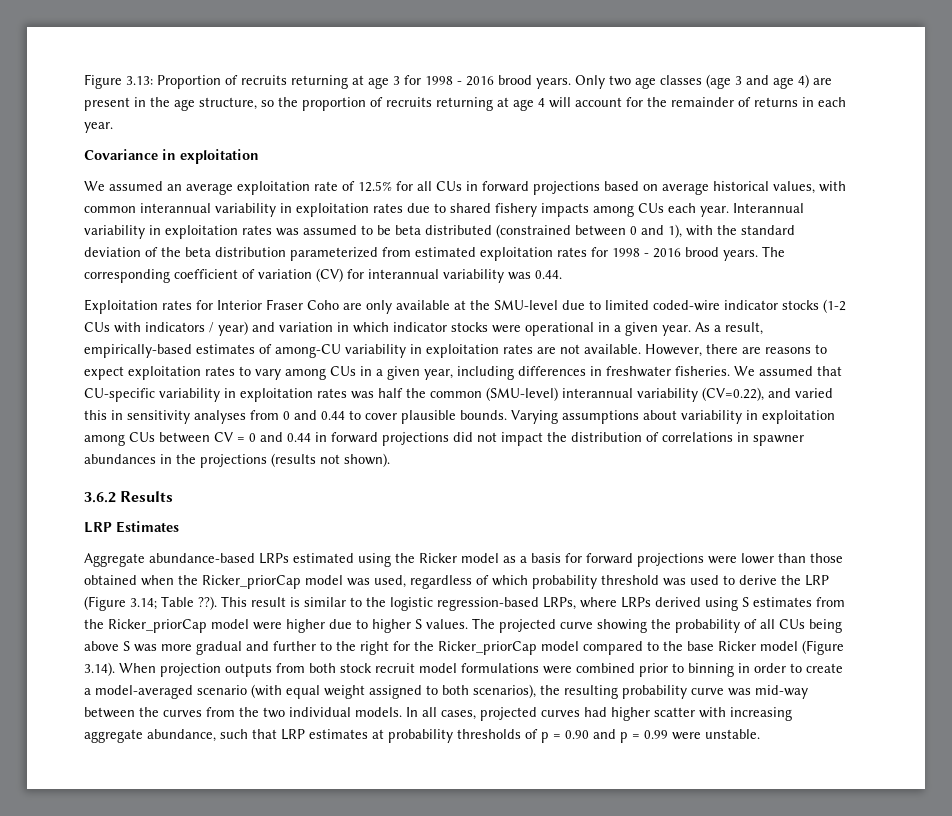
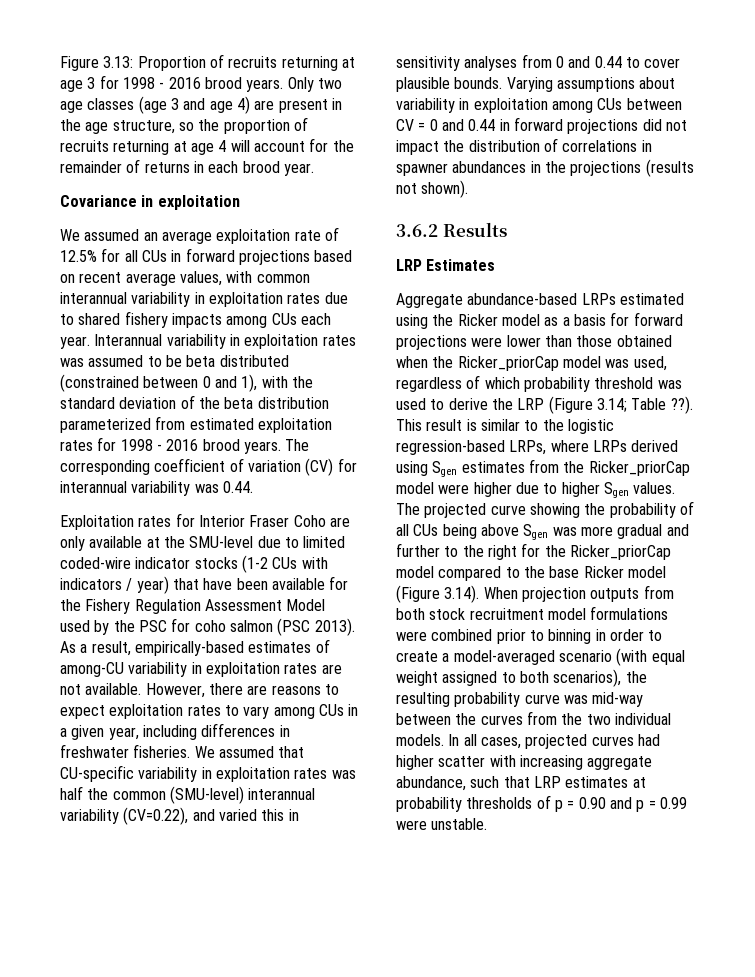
- Only two age classes (age 3 and age 4) are present in the age structure, so the proportion of recruits returning at age 4 will account for the remainder of returns in each year.
+ Only two age classes (age 3 and age 4) are present in the age structure, so the proportion of recruits returning at age 4 will account for the remainder of returns in each brood year.
- We assumed an average exploitation rate of 12.5% for all CUs in forward projections based on average historical values, with common interannual variability in exploitation rates due to shared fishery impacts among CUs each year.
+ We assumed an average exploitation rate of 12.5% for all CUs in forward projections based on recent average values, with common interannual variability in exploitation rates due to shared fishery impacts among CUs each year.
- Exploitation rates for Interior Fraser Coho are only available at the SMU-level due to limited coded-wire indicator stocks (1-2 CUs with indicators / year) and variation in which indicator stocks were operational in a given year.
+ Exploitation rates for Interior Fraser Coho are only available at the SMU-level due to limited coded-wire indicator stocks (1-2 CUs with indicators / year) that have been available for the Fishery Regulation Assessment Model used by the PSC for coho salmon (PSC 2013).
- This result is similar to the logistic regression-based LRPs, where LRPs derived using S estimates from the Ricker_priorCap model were higher due to higher S values.
+ This result is similar to the logistic regression-based LRPs, where LRPs derived using Sgen estimates from the Ricker_priorCap model were higher due to higher Sgen values.
- The projected curve showing the probability of all CUs being above S was more gradual and further to the right for the Ricker_priorCap model compared to the base Ricker model (Figure 3.14). When projection outputs from both stock recruit model formulations were combined prior to binning in order to create a model-averaged scenario (with equal weight assigned to both scenarios), the resulting probability curve was mid-way between the curves from the two individual models.
+ The projected curve showing the probability of all CUs being above Sgen was more gradual and further to the right for the Ricker_priorCap model compared to the base Ricker model (Figure 3.14). When projection outputs from both stock recruitment model formulations were combined prior to binning in order to create a model-averaged scenario (with equal weight assigned to both scenarios), the resulting probability curve was mid-way between the curves from the two individual models.

